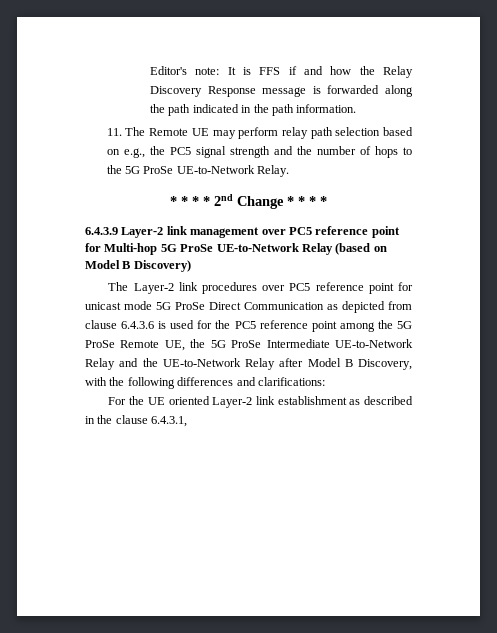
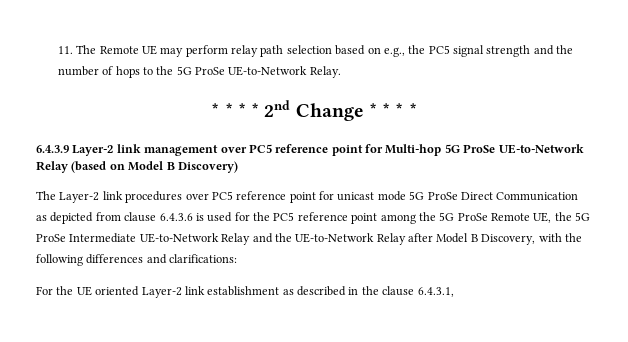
- Editor's note: It is FFS if and how the Relay Discovery Response message is forwarded along the path indicated in the path information.

